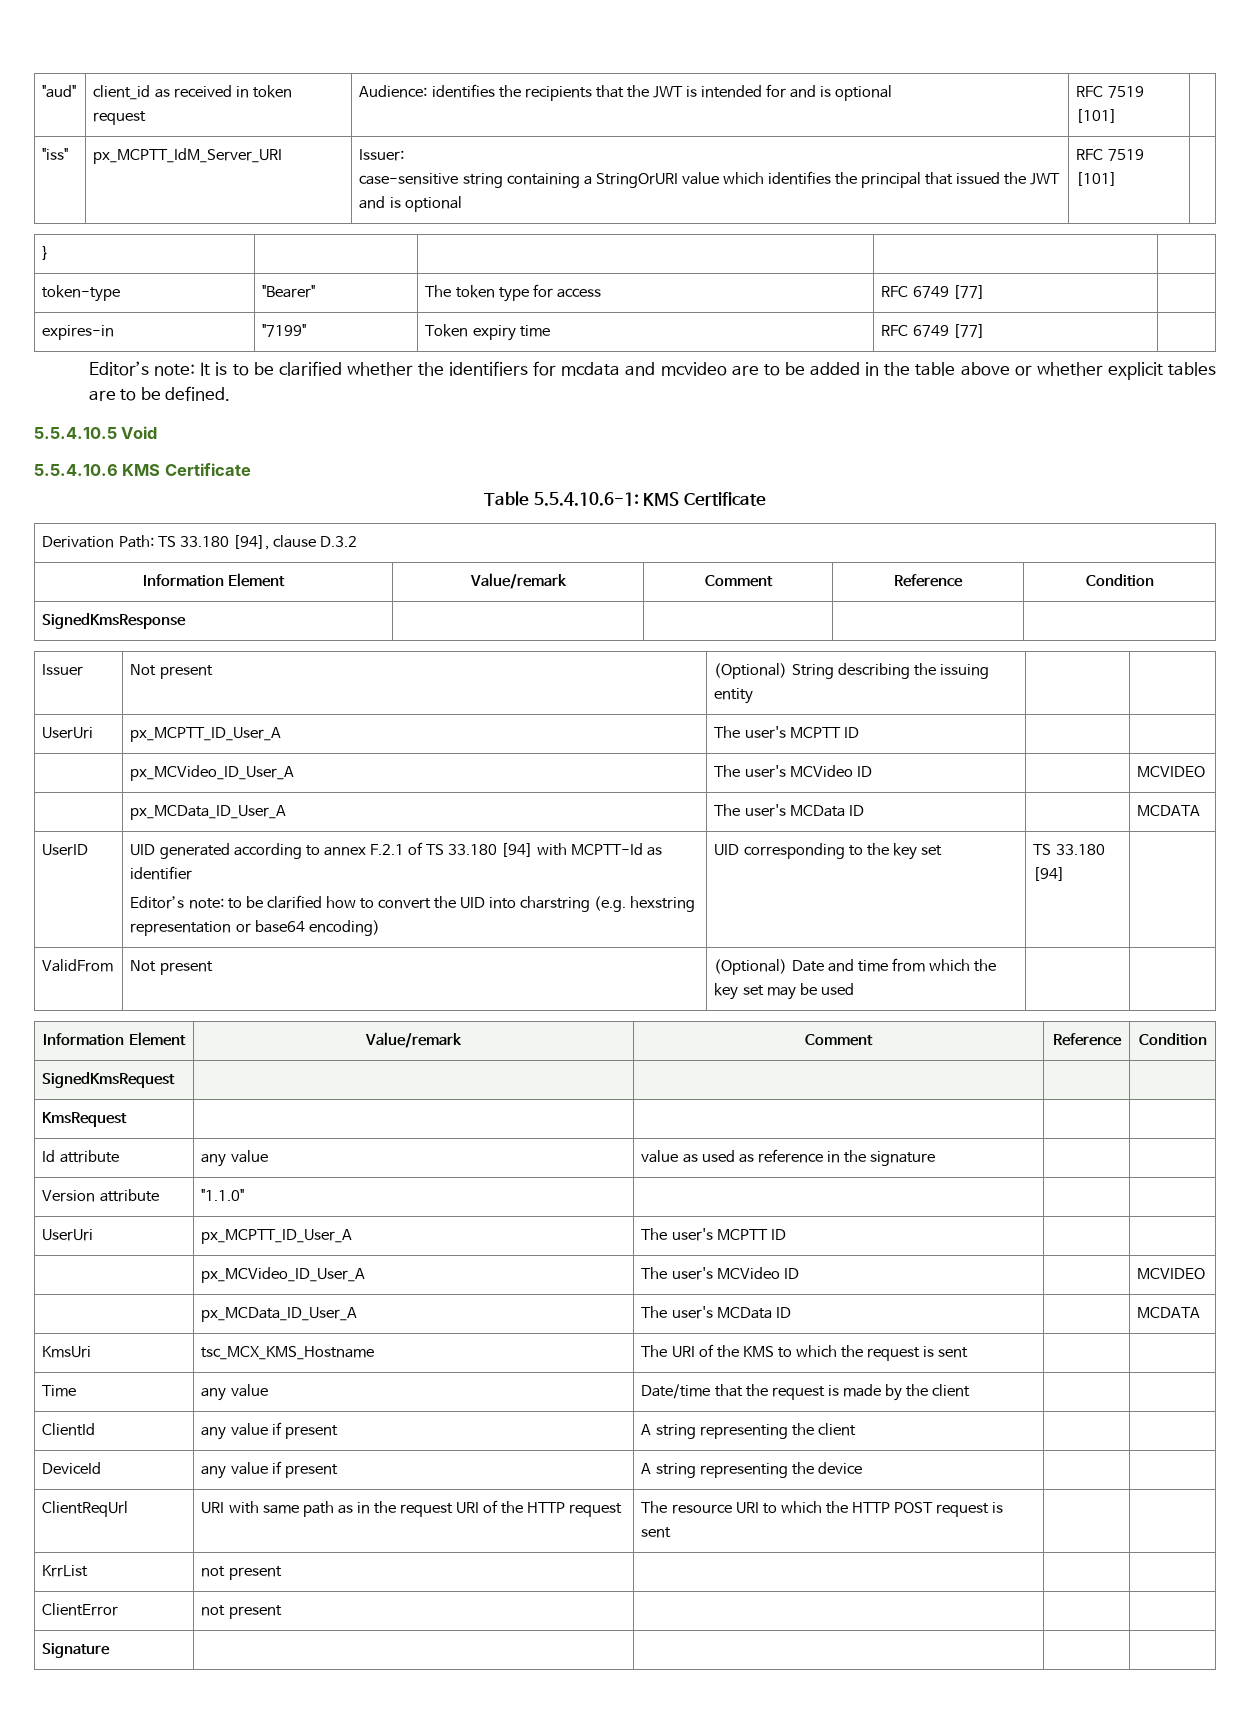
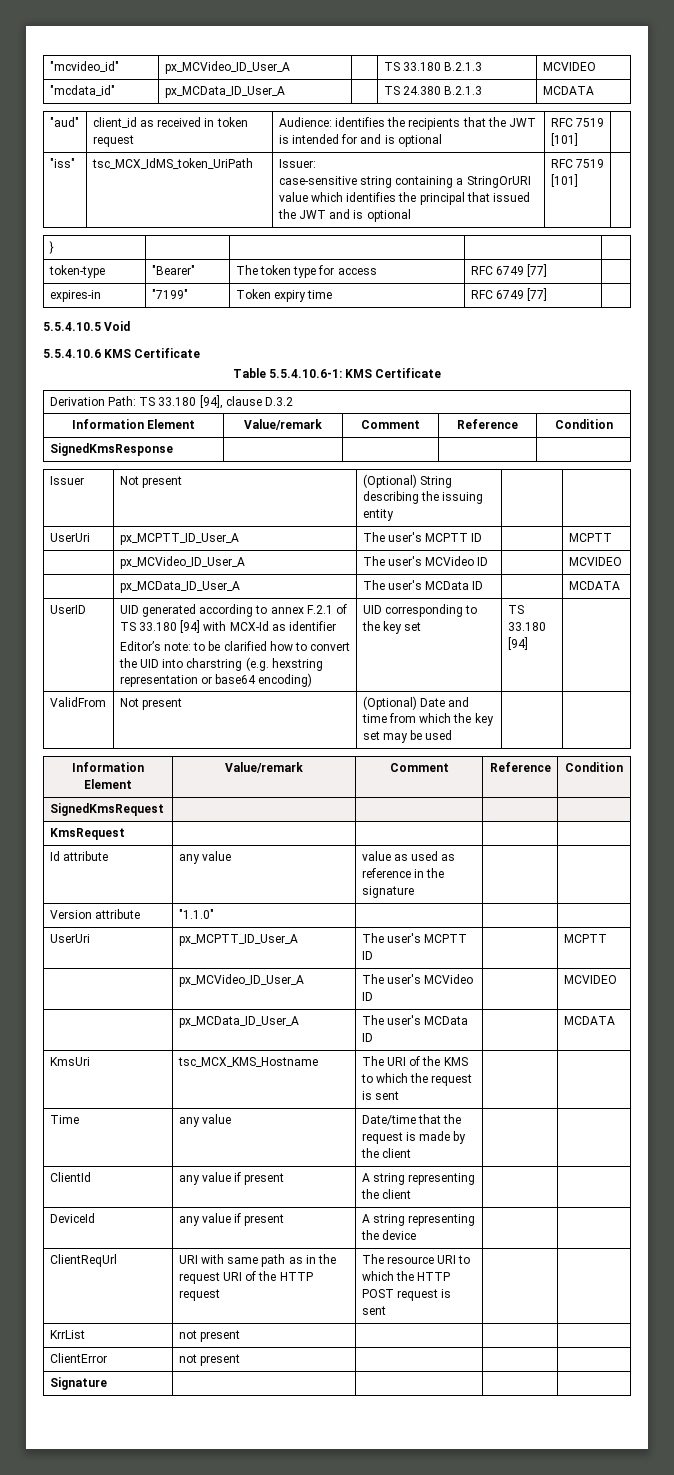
+ "mcvideo_id" | px_MCVideo_ID_User_A | | TS 33.180 B.2.1.3 | MCVIDEO
+ "mcdata_id" | px_MCData_ID_User_A | | TS 24.380 B.2.1.3 | MCDATA
- "iss" | px_MCPTT_IdM_Server_URI | Issuer:
+ "iss" | tsc_MCX_IdMS_token_UriPath | Issuer:
- Editor’s note: It is to be clarified whether the identifiers for mcdata and mcvideo are to be added in the table above or whether explicit tables are to be defined.
  Issuer | Not present | (Optional) String describing the issuing entity | |
- UserUri | px_MCPTT_ID_User_A | The user's MCPTT ID | |
+ UserUri | px_MCPTT_ID_User_A | The user's MCPTT ID | | MCPTT
- UID generated according to annex F.2.1 of TS 33.180 [94] with MCPTT-Id as identifier
+ UID generated according to annex F.2.1 of TS 33.180 [94] with MCX-Id as identifier
  Version attribute | "1.1.0" | | |
- UserUri | px_MCPTT_ID_User_A | The user's MCPTT ID | |
+ UserUri | px_MCPTT_ID_User_A | The user's MCPTT ID | | MCPTT

